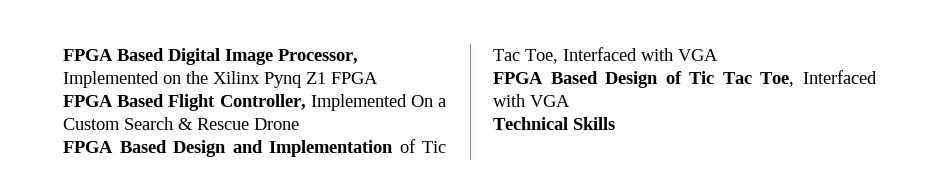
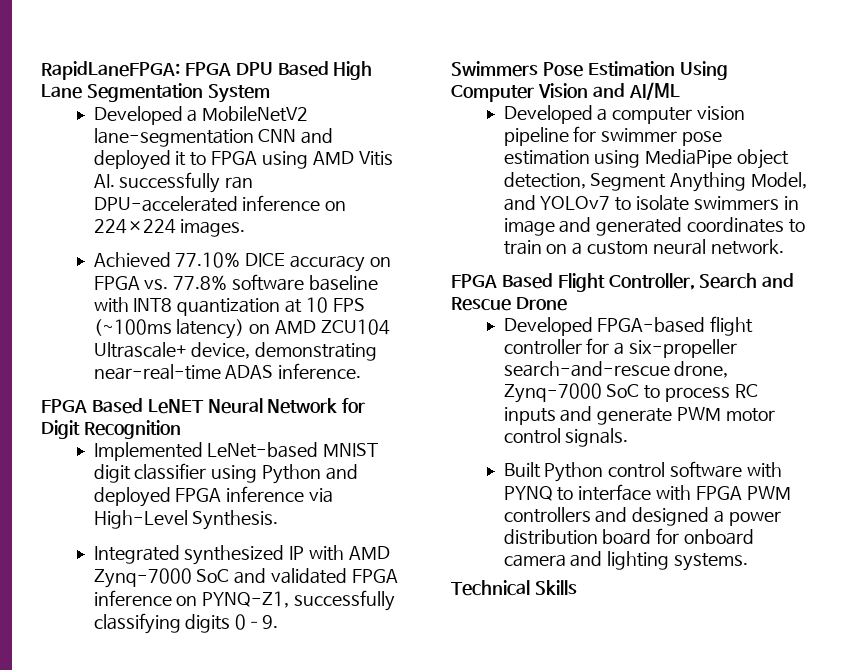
- FPGA Based Digital Image Processor, Implemented on the Xilinx Pynq Z1 FPGA
- FPGA Based Flight Controller, Implemented On a Custom Search & Rescue Drone
- FPGA Based Design and Implementation of Tic Tac Toe, Interfaced with VGA
- FPGA Based Design of Tic Tac Toe, Interfaced with VGA
+ RapidLaneFPGA: FPGA DPU Based High Lane Segmentation System
+ Developed a MobileNetV2 lane-segmentation CNN and deployed it to FPGA using AMD Vitis AI. successfully ran DPU-accelerated inference on 224×224 images.
+ Achieved 77.10% DICE accuracy on FPGA vs. 77.8% software baseline with INT8 quantization at 10 FPS (~100ms latency) on AMD ZCU104 Ultrascale+ device, demonstrating near-real-time ADAS inference.
+ FPGA Based LeNET Neural Network for Digit Recognition
+ Implemented LeNet-based MNIST digit classifier using Python and deployed FPGA inference via High-Level Synthesis.
+ Integrated synthesized IP with AMD Zynq-7000 SoC and validated FPGA inference on PYNQ-Z1, successfully classifying digits 0–9.
+ Swimmers Pose Estimation Using Computer Vision and AI/ML
+ Developed a computer vision pipeline for swimmer pose estimation using MediaPipe object detection, Segment Anything Model, and YOLOv7 to isolate swimmers in image and generated coordinates to train on a custom neural network.
+ FPGA Based Flight Controller, Search and Rescue Drone
+ Developed FPGA-based flight controller for a six-propeller search-and-rescue drone, Zynq-7000 SoC to process RC inputs and generate PWM motor control signals.
+ Built Python control software with PYNQ to interface with FPGA PWM controllers and designed a power distribution board for onboard camera and lighting systems.

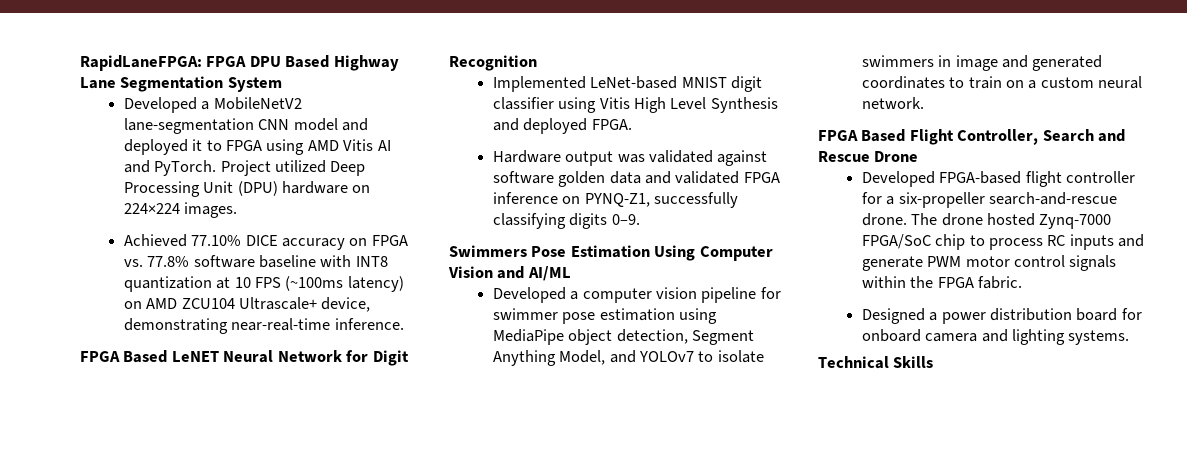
- RapidLaneFPGA: FPGA DPU Based High Lane Segmentation System
+ RapidLaneFPGA: FPGA DPU Based Highway Lane Segmentation System
- Developed a MobileNetV2 lane-segmentation CNN and deployed it to FPGA using AMD Vitis AI. successfully ran DPU-accelerated inference on 224×224 images.
+ Developed a MobileNetV2 lane-segmentation CNN model and deployed it to FPGA using AMD Vitis AI and PyTorch. Project utilized Deep Processing Unit (DPU) hardware on 224×224 images.
- Achieved 77.10% DICE accuracy on FPGA vs. 77.8% software baseline with INT8 quantization at 10 FPS (~100ms latency) on AMD ZCU104 Ultrascale+ device, demonstrating near-real-time ADAS inference.
+ Achieved 77.10% DICE accuracy on FPGA vs. 77.8% software baseline with INT8 quantization at 10 FPS (~100ms latency) on AMD ZCU104 Ultrascale+ device, demonstrating near-real-time inference.
- Implemented LeNet-based MNIST digit classifier using Python and deployed FPGA inference via High-Level Synthesis.
- Integrated synthesized IP with AMD Zynq-7000 SoC and validated FPGA inference on PYNQ-Z1, successfully classifying digits 0–9.
+ Implemented LeNet-based MNIST digit classifier using Vitis High Level Synthesis and deployed FPGA.
+ Hardware output was validated against software golden data and validated FPGA inference on PYNQ-Z1, successfully classifying digits 0–9.
- Developed FPGA-based flight controller for a six-propeller search-and-rescue drone, Zynq-7000 SoC to process RC inputs and generate PWM motor control signals.
- Built Python control software with PYNQ to interface with FPGA PWM controllers and designed a power distribution board for onboard camera and lighting systems.
+ Developed FPGA-based flight controller for a six-propeller search-and-rescue drone. The drone hosted Zynq-7000 FPGA/SoC chip to process RC inputs and generate PWM motor control signals within the FPGA fabric.
+ Designed a power distribution board for onboard camera and lighting systems.

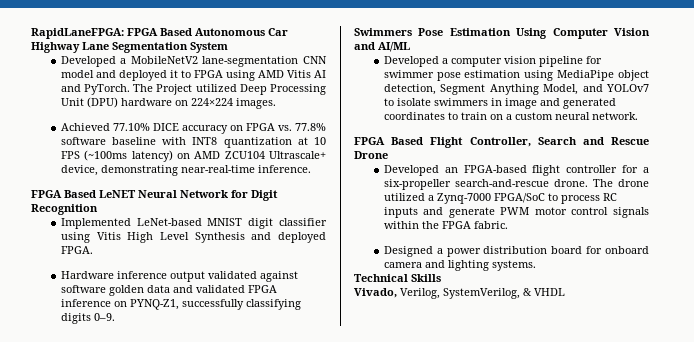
- RapidLaneFPGA: FPGA DPU Based Highway Lane Segmentation System
+ RapidLaneFPGA: FPGA Based Autonomous Car Highway Lane Segmentation System
- Project utilized Deep Processing Unit (DPU) hardware on 224×224 images.
+ The Project utilized Deep Processing Unit (DPU) hardware on 224×224 images.
- Hardware output was validated against software golden data and validated FPGA inference on PYNQ-Z1, successfully classifying digits 0–9.
+ Hardware inference output validated against software golden data and validated FPGA inference on PYNQ-Z1, successfully classifying digits 0–9.
- Developed FPGA-based flight controller for a six-propeller search-and-rescue drone.
+ Developed an FPGA-based flight controller for a six-propeller search-and-rescue drone.
- The drone hosted Zynq-7000 FPGA/SoC chip to process RC inputs and generate PWM motor control signals within the FPGA fabric.
+ The drone utilized a Zynq-7000 FPGA/SoC to process RC inputs and generate PWM motor control signals within the FPGA fabric.
+ Vivado, Verilog, SystemVerilog, & VHDL

